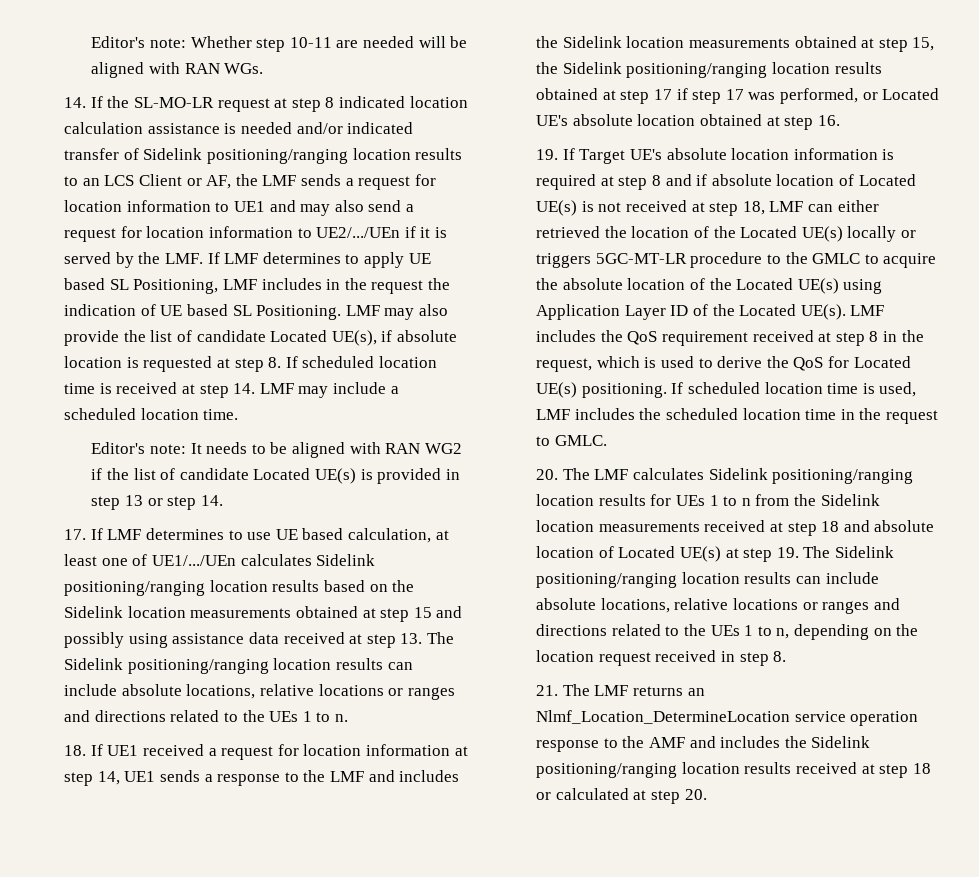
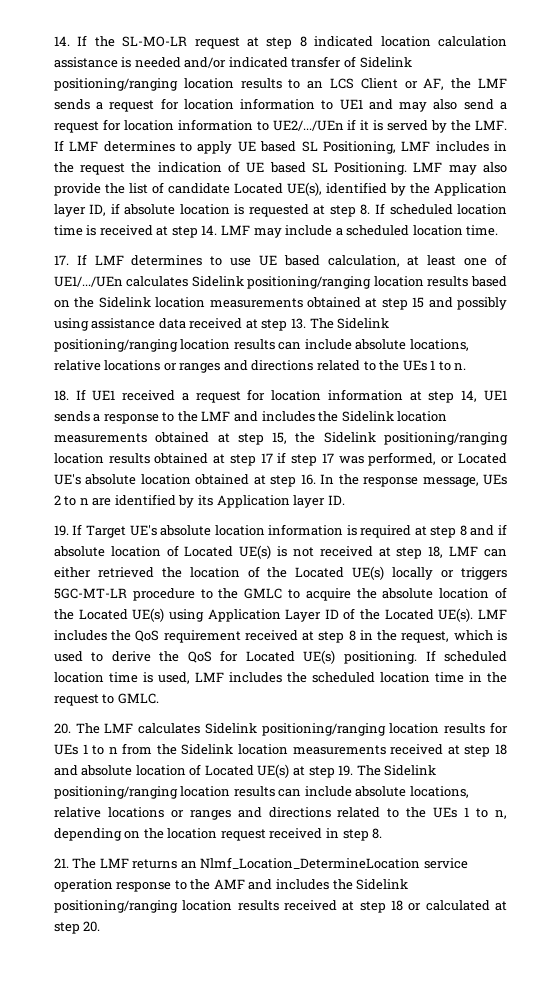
- Editor's note: Whether step 10-11 are needed will be aligned with RAN WGs.
- LMF may also provide the list of candidate Located UE(s), if absolute location is requested at step 8. If scheduled location time is received at step 14. LMF may include a scheduled location time.
+ LMF may also provide the list of candidate Located UE(s), identified by the Application layer ID, if absolute location is requested at step 8. If scheduled location time is received at step 14. LMF may include a scheduled location time.
- Editor's note: It needs to be aligned with RAN WG2 if the list of candidate Located UE(s) is provided in step 13 or step 14.
- 18. If UE1 received a request for location information at step 14, UE1 sends a response to the LMF and includes the Sidelink location measurements obtained at step 15, the Sidelink positioning/ranging location results obtained at step 17 if step 17 was performed, or Located UE's absolute location obtained at step 16.
+ 18. If UE1 received a request for location information at step 14, UE1 sends a response to the LMF and includes the Sidelink location measurements obtained at step 15, the Sidelink positioning/ranging location results obtained at step 17 if step 17 was performed, or Located UE's absolute location obtained at step 16. In the response message, UEs 2 to n are identified by its Application layer ID.

